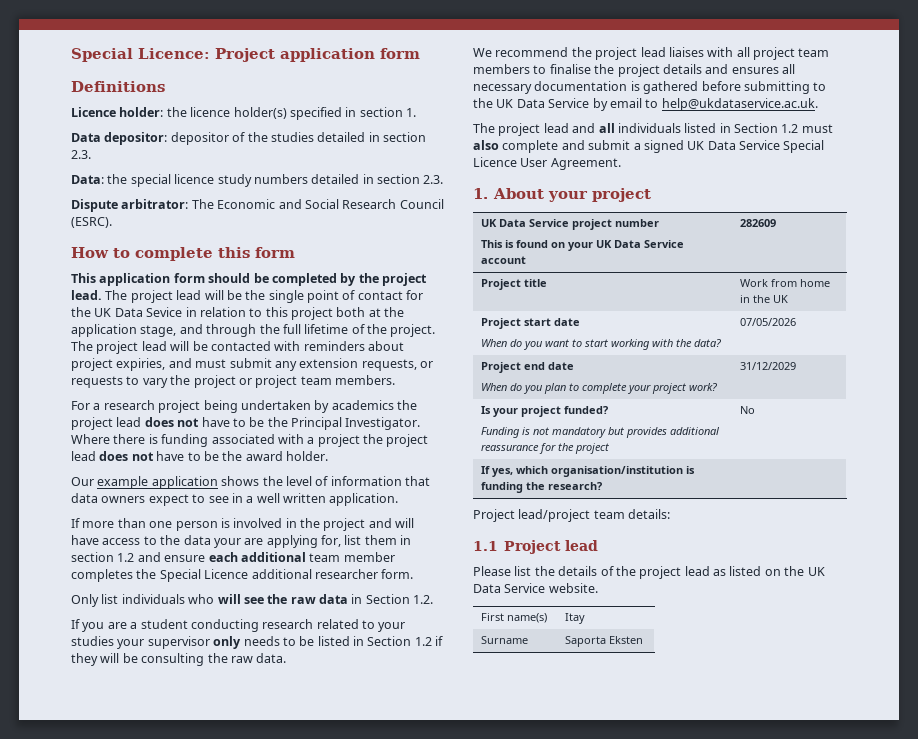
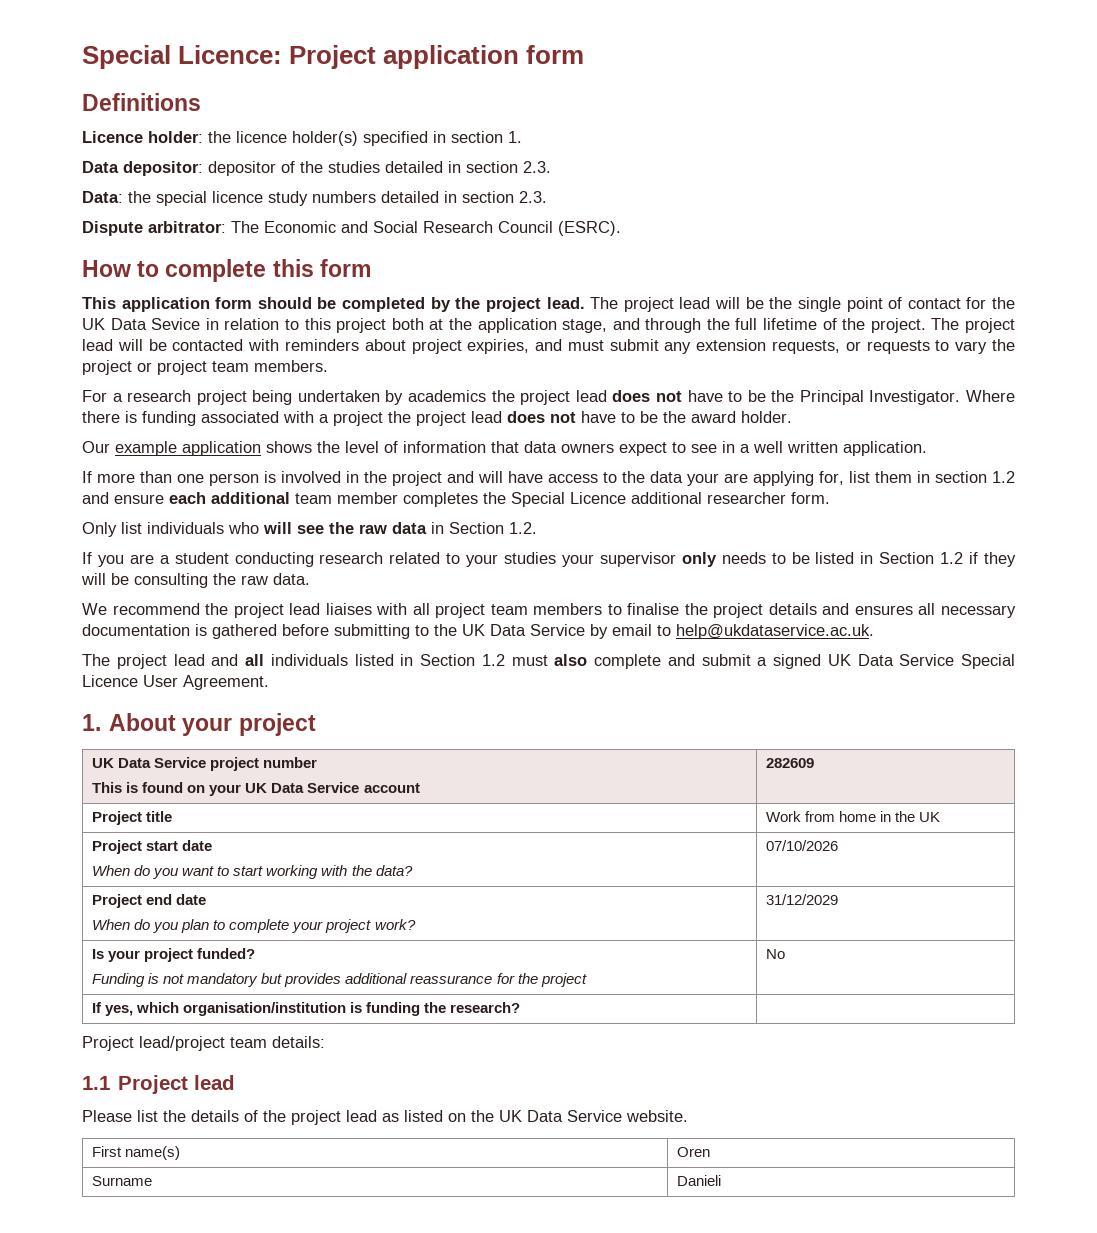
  Project start date
- When do you want to start working with the data? | 07/05/2026
+ When do you want to start working with the data? | 07/10/2026
- First name(s) | Itay
+ First name(s) | Oren
- Surname | Saporta Eksten
+ Surname | Danieli

